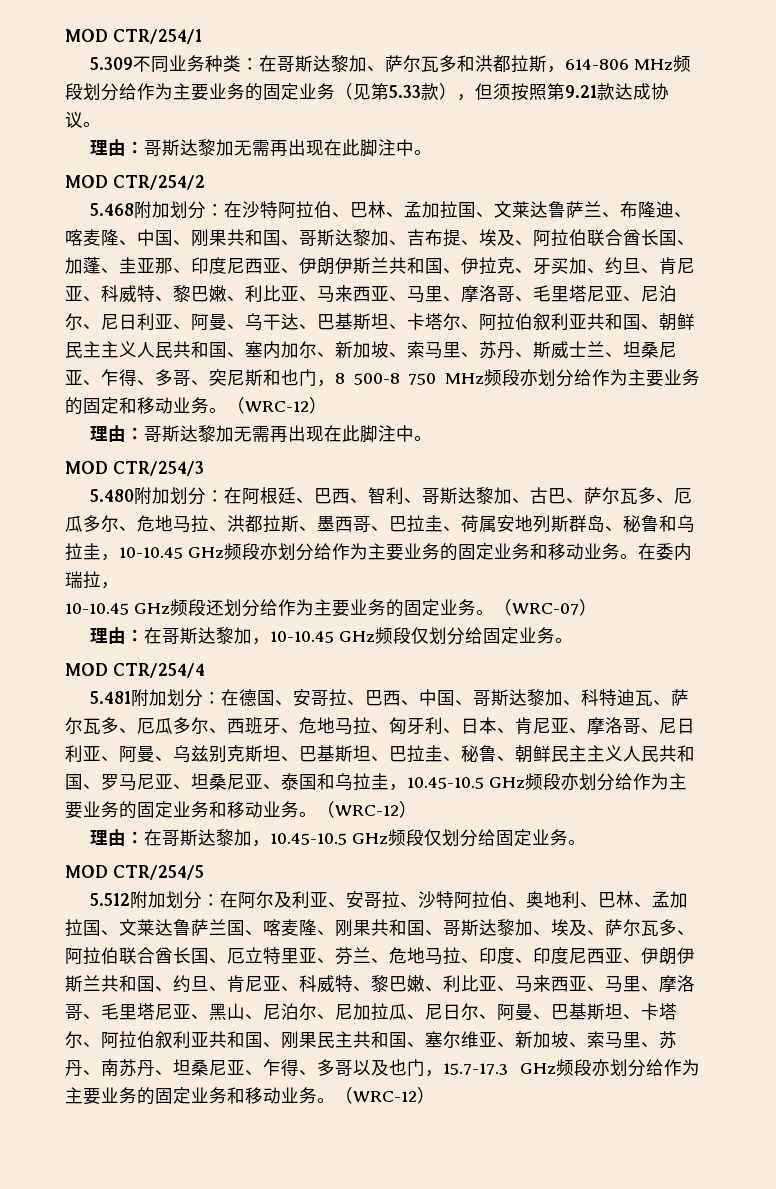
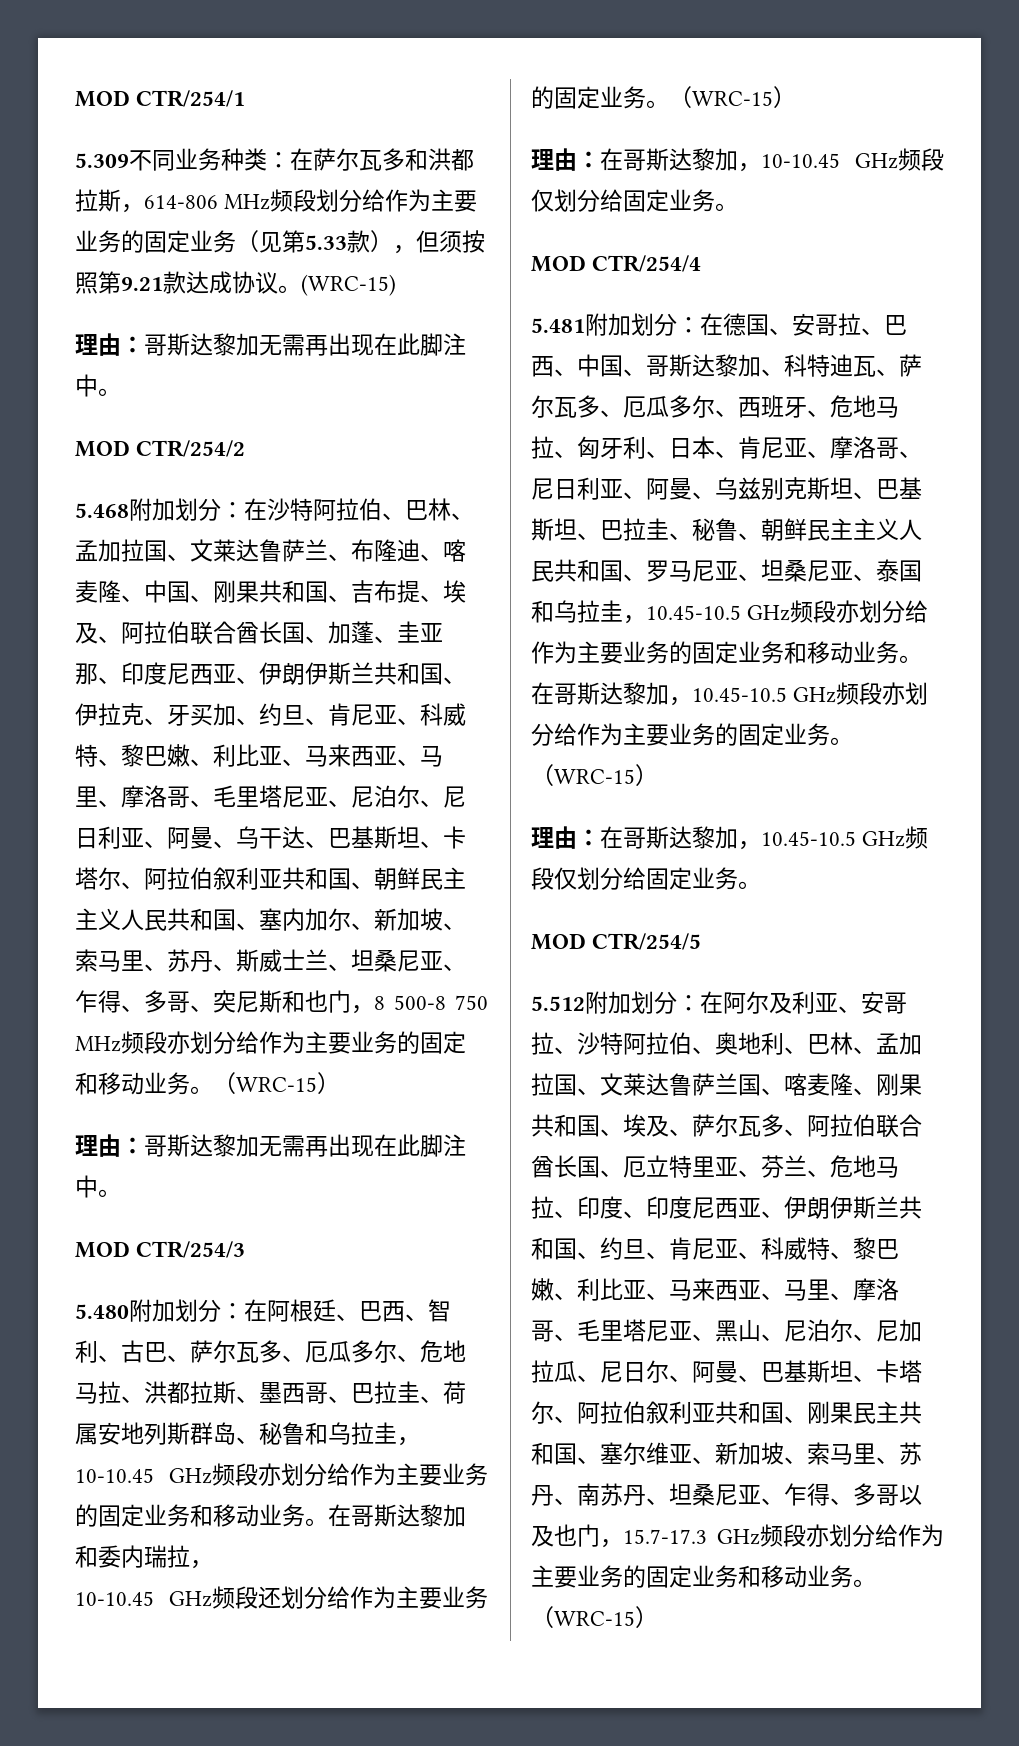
- 5.309不同业务种类：在哥斯达黎加、萨尔瓦多和洪都拉斯，614-806 MHz频段划分给作为主要业务的固定业务（见第5.33款），但须按照第9.21款达成协议。
+ 5.309不同业务种类：在萨尔瓦多和洪都拉斯，614-806 MHz频段划分给作为主要业务的固定业务（见第5.33款），但须按照第9.21款达成协议。(WRC-15)
- 在沙特阿拉伯、巴林、孟加拉国、文莱达鲁萨兰、布隆迪、喀麦隆、中国、刚果共和国、哥斯达黎加、吉布提、埃及、阿拉伯联合酋长国、加蓬、圭亚那、印度尼西亚、伊朗伊斯兰共和国、伊拉克、牙买加、约旦、肯尼亚、科威特、黎巴嫩、利比亚、马来西亚、马里、摩洛哥、毛里塔尼亚、尼泊尔、尼日利亚、阿曼、乌干达、巴基斯坦、卡塔尔、阿拉伯叙利亚共和国、朝鲜民主主义人民共和国、塞内加尔、新加坡、索马里、苏丹、斯威士兰、坦桑尼亚、乍得、多哥、突尼斯和也门，8 500-8 750 MHz频段亦划分给作为主要业务的固定和移动业务。（WRC-12）
+ 在沙特阿拉伯、巴林、孟加拉国、文莱达鲁萨兰、布隆迪、喀麦隆、中国、刚果共和国、吉布提、埃及、阿拉伯联合酋长国、加蓬、圭亚那、印度尼西亚、伊朗伊斯兰共和国、伊拉克、牙买加、约旦、肯尼亚、科威特、黎巴嫩、利比亚、马来西亚、马里、摩洛哥、毛里塔尼亚、尼泊尔、尼日利亚、阿曼、乌干达、巴基斯坦、卡塔尔、阿拉伯叙利亚共和国、朝鲜民主主义人民共和国、塞内加尔、新加坡、索马里、苏丹、斯威士兰、坦桑尼亚、乍得、多哥、突尼斯和也门，8 500-8 750 MHz频段亦划分给作为主要业务的固定和移动业务。（WRC-15）
- 5.480附加划分：在阿根廷、巴西、智利、哥斯达黎加、古巴、萨尔瓦多、厄瓜多尔、危地马拉、洪都拉斯、墨西哥、巴拉圭、荷属安地列斯群岛、秘鲁和乌拉圭，10-10.45 GHz频段亦划分给作为主要业务的固定业务和移动业务。
+ 5.480附加划分：在阿根廷、巴西、智利、古巴、萨尔瓦多、厄瓜多尔、危地马拉、洪都拉斯、墨西哥、巴拉圭、荷属安地列斯群岛、秘鲁和乌拉圭，10-10.45 GHz频段亦划分给作为主要业务的固定业务和移动业务。
- 在委内瑞拉，
+ 在哥斯达黎加和委内瑞拉，
- 10-10.45 GHz频段还划分给作为主要业务的固定业务。（WRC-07）
+ 10-10.45 GHz频段还划分给作为主要业务的固定业务。（WRC-15）
- 在德国、安哥拉、巴西、中国、哥斯达黎加、科特迪瓦、萨尔瓦多、厄瓜多尔、西班牙、危地马拉、匈牙利、日本、肯尼亚、摩洛哥、尼日利亚、阿曼、乌兹别克斯坦、巴基斯坦、巴拉圭、秘鲁、朝鲜民主主义人民共和国、罗马尼亚、坦桑尼亚、泰国和乌拉圭，10.45-10.5 GHz频段亦划分给作为主要业务的固定业务和移动业务。（WRC-12）
+ 在德国、安哥拉、巴西、中国、哥斯达黎加、科特迪瓦、萨尔瓦多、厄瓜多尔、西班牙、危地马拉、匈牙利、日本、肯尼亚、摩洛哥、尼日利亚、阿曼、乌兹别克斯坦、巴基斯坦、巴拉圭、秘鲁、朝鲜民主主义人民共和国、罗马尼亚、坦桑尼亚、泰国和乌拉圭，10.45-10.5 GHz频段亦划分给作为主要业务的固定业务和移动业务。在哥斯达黎加，10.45-10.5 GHz频段亦划分给作为主要业务的固定业务。（WRC-15）
- 在阿尔及利亚、安哥拉、沙特阿拉伯、奥地利、巴林、孟加拉国、文莱达鲁萨兰国、喀麦隆、刚果共和国、哥斯达黎加、埃及、萨尔瓦多、阿拉伯联合酋长国、厄立特里亚、芬兰、危地马拉、印度、印度尼西亚、伊朗伊斯兰共和国、约旦、肯尼亚、科威特、黎巴嫩、利比亚、马来西亚、马里、摩洛哥、毛里塔尼亚、黑山、尼泊尔、尼加拉瓜、尼日尔、阿曼、巴基斯坦、卡塔尔、阿拉伯叙利亚共和国、刚果民主共和国、塞尔维亚、新加坡、索马里、苏丹、南苏丹、坦桑尼亚、乍得、多哥以及也门，15.7-17.3 GHz频段亦划分给作为主要业务的固定业务和移动业务。（WRC-12）
+ 在阿尔及利亚、安哥拉、沙特阿拉伯、奥地利、巴林、孟加拉国、文莱达鲁萨兰国、喀麦隆、刚果共和国、埃及、萨尔瓦多、阿拉伯联合酋长国、厄立特里亚、芬兰、危地马拉、印度、印度尼西亚、伊朗伊斯兰共和国、约旦、肯尼亚、科威特、黎巴嫩、利比亚、马来西亚、马里、摩洛哥、毛里塔尼亚、黑山、尼泊尔、尼加拉瓜、尼日尔、阿曼、巴基斯坦、卡塔尔、阿拉伯叙利亚共和国、刚果民主共和国、塞尔维亚、新加坡、索马里、苏丹、南苏丹、坦桑尼亚、乍得、多哥以及也门，15.7-17.3 GHz频段亦划分给作为主要业务的固定业务和移动业务。（WRC-15）

